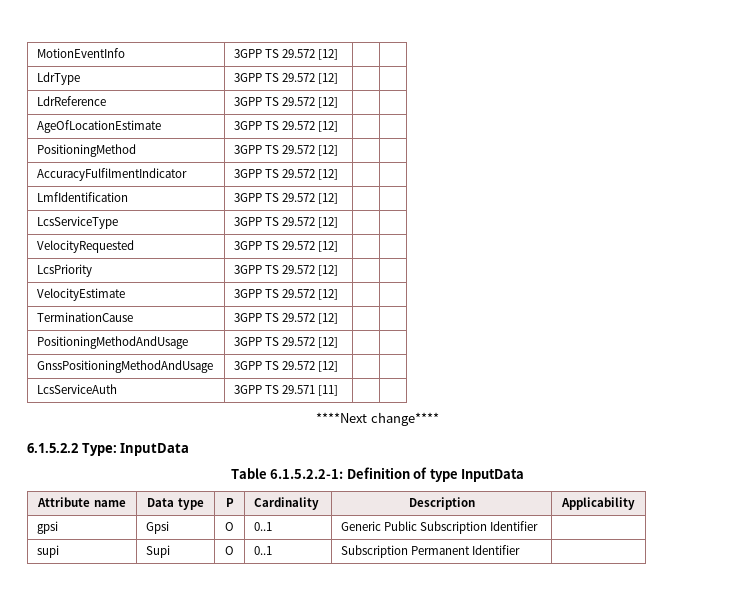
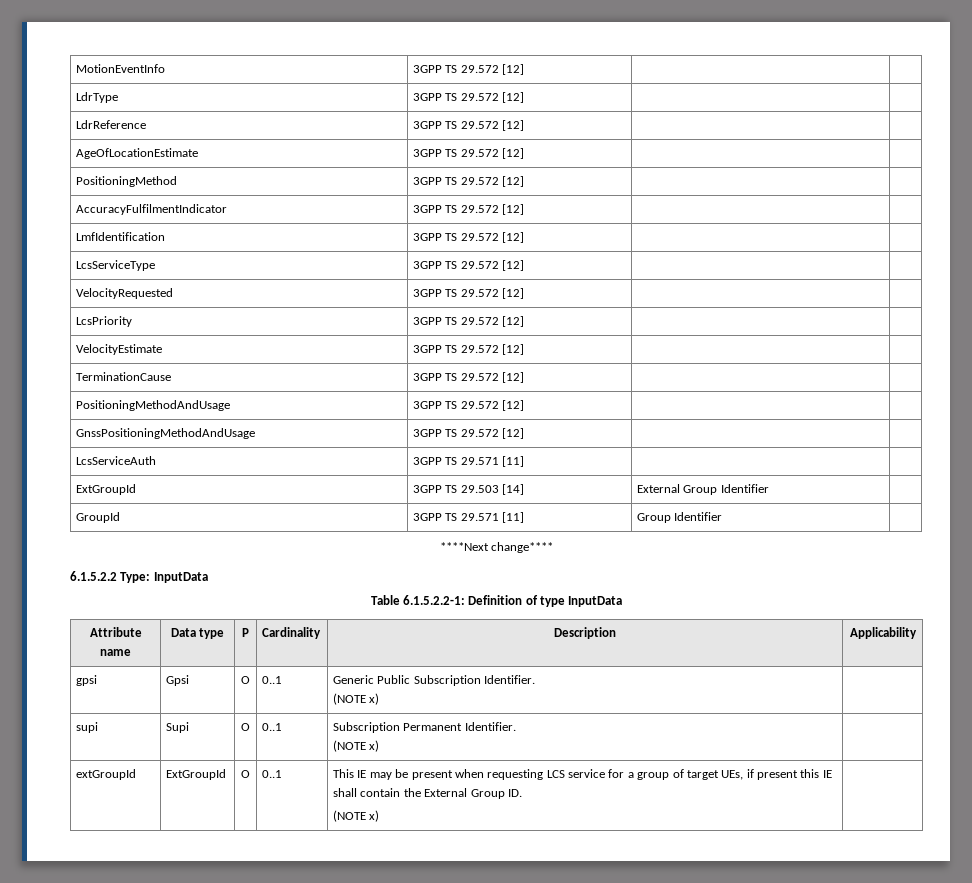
+ ExtGroupId | 3GPP TS 29.503 [14] | External Group Identifier |
+ GroupId | 3GPP TS 29.571 [11] | Group Identifier |
- gpsi | Gpsi | O | 0..1 | Generic Public Subscription Identifier |
+ gpsi | Gpsi | O | 0..1 | Generic Public Subscription Identifier.
+ (NOTE x) |
- supi | Supi | O | 0..1 | Subscription Permanent Identifier |
+ supi | Supi | O | 0..1 | Subscription Permanent Identifier.
+ (NOTE x) |
+ extGroupId | ExtGroupId | O | 0..1 | This IE may be present when requesting LCS service for a group of target UEs, if present this IE shall contain the External Group ID.
+ (NOTE x) |

